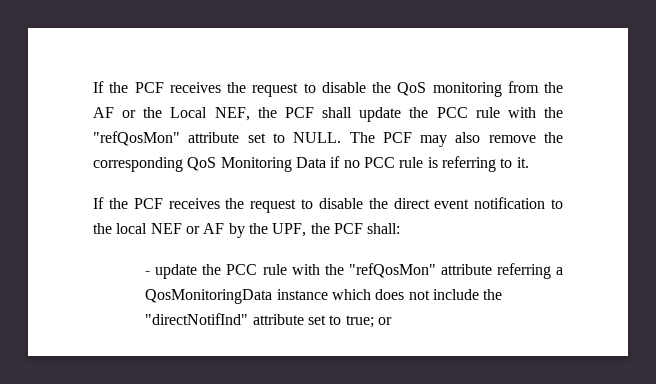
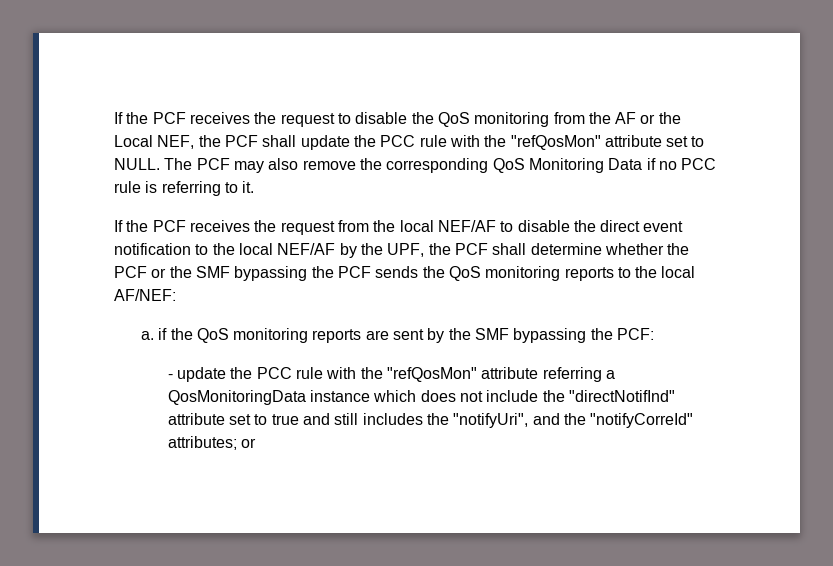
- If the PCF receives the request to disable the direct event notification to the local NEF or AF by the UPF, the PCF shall:
+ If the PCF receives the request from the local NEF/AF to disable the direct event notification to the local NEF/AF by the UPF, the PCF shall determine whether the PCF or the SMF bypassing the PCF sends the QoS monitoring reports to the local AF/NEF:
+ a. if the QoS monitoring reports are sent by the SMF bypassing the PCF:
- - update the PCC rule with the "refQosMon" attribute referring a QosMonitoringData instance which does not include the "directNotifInd" attribute set to true; or
+ - update the PCC rule with the "refQosMon" attribute referring a QosMonitoringData instance which does not include the "directNotifInd" attribute set to true and still includes the "notifyUri", and the "notifyCorreId" attributes; or

